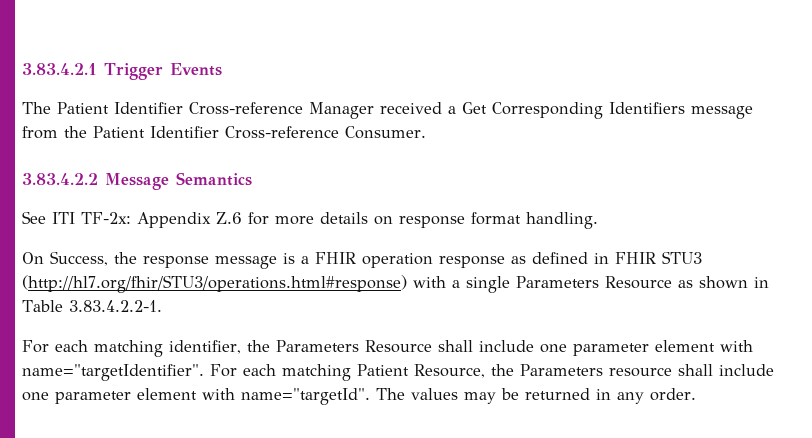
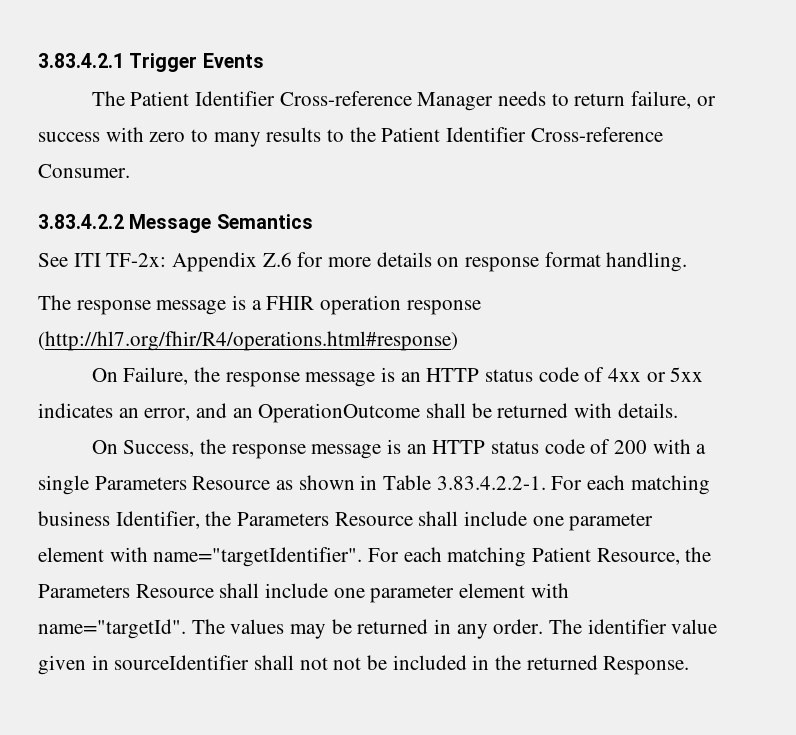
- The Patient Identifier Cross-reference Manager received a Get Corresponding Identifiers message from the Patient Identifier Cross-reference Consumer.
+ The Patient Identifier Cross-reference Manager needs to return failure, or success with zero to many results to the Patient Identifier Cross-reference Consumer.
- On Success, the response message is a FHIR operation response as defined in FHIR STU3 (http://hl7.org/fhir/STU3/operations.html#response) with a single Parameters Resource as shown in Table 3.83.4.2.2-1.
- For each matching identifier, the Parameters Resource shall include one parameter element with name="targetIdentifier".
+ The response message is a FHIR operation response (http://hl7.org/fhir/R4/operations.html#response)
+ On Failure, the response message is an HTTP status code of 4xx or 5xx indicates an error, and an OperationOutcome shall be returned with details.
+ On Success, the response message is an HTTP status code of 200 with a single Parameters Resource as shown in Table 3.83.4.2.2-1. For each matching business Identifier, the Parameters Resource shall include one parameter element with name="targetIdentifier".
- For each matching Patient Resource, the Parameters resource shall include one parameter element with name="targetId".
+ For each matching Patient Resource, the Parameters Resource shall include one parameter element with name="targetId".
+ The identifier value given in sourceIdentifier shall not not be included in the returned Response.

